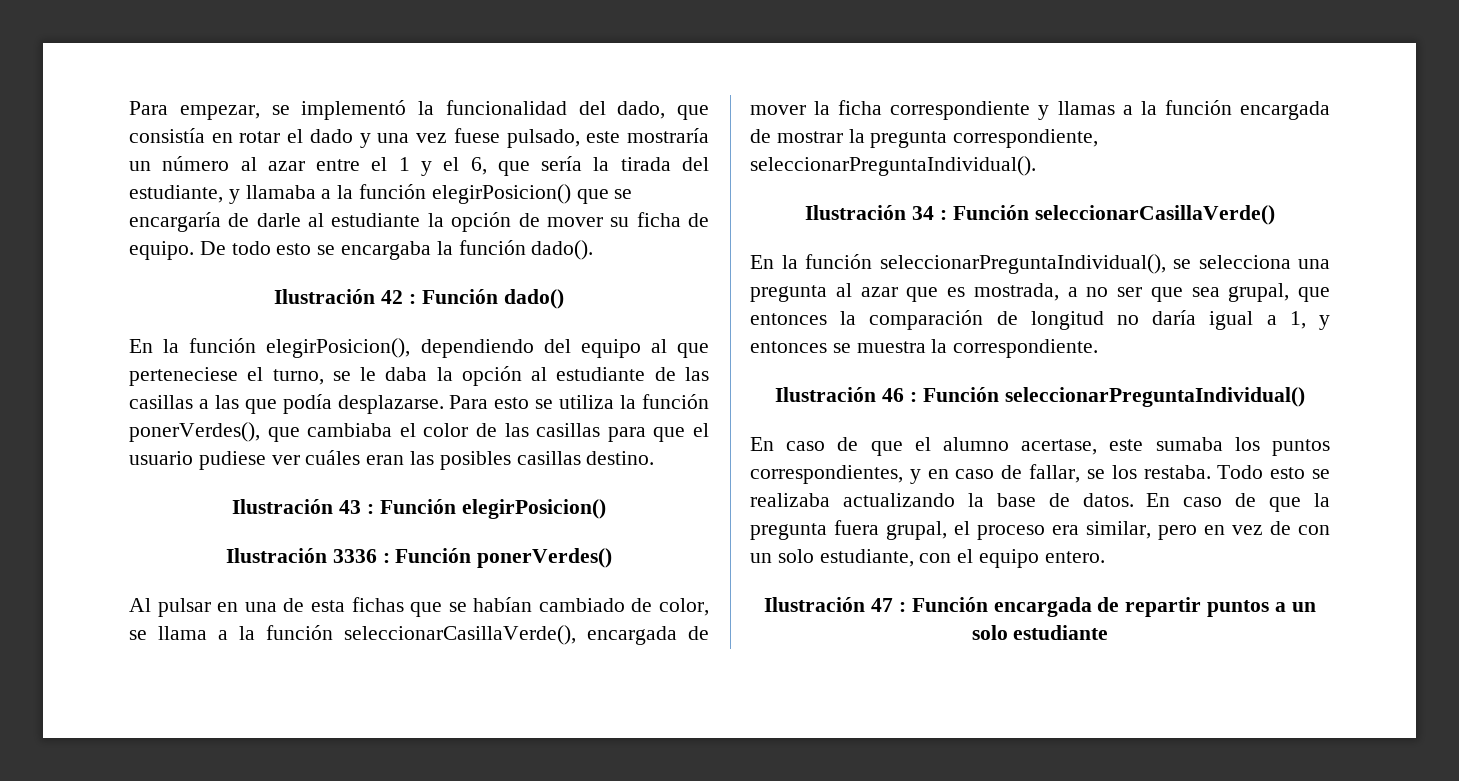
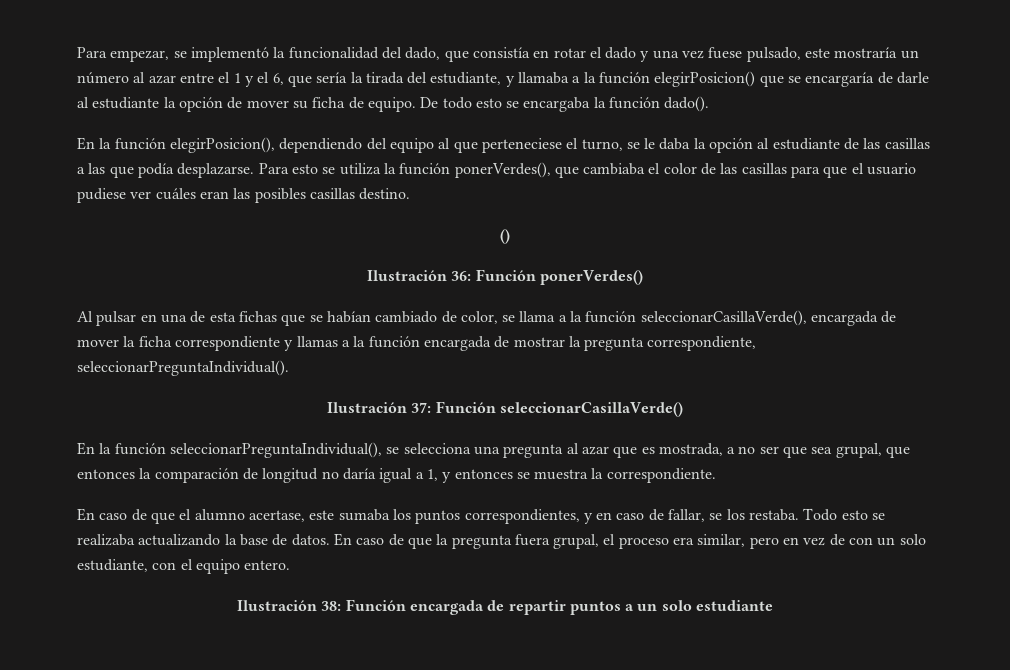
- Ilustración 42 : Función dado()
- Ilustración 43 : Función elegirPosicion()
- Ilustración 3336 : Función ponerVerdes()
+ ()
+ Ilustración 36: Función ponerVerdes()
- Ilustración 34 : Función seleccionarCasillaVerde()
+ Ilustración 37: Función seleccionarCasillaVerde()
- Ilustración 46 : Función seleccionarPreguntaIndividual()
- Ilustración 47 : Función encargada de repartir puntos a un solo estudiante
+ Ilustración 38: Función encargada de repartir puntos a un solo estudiante

